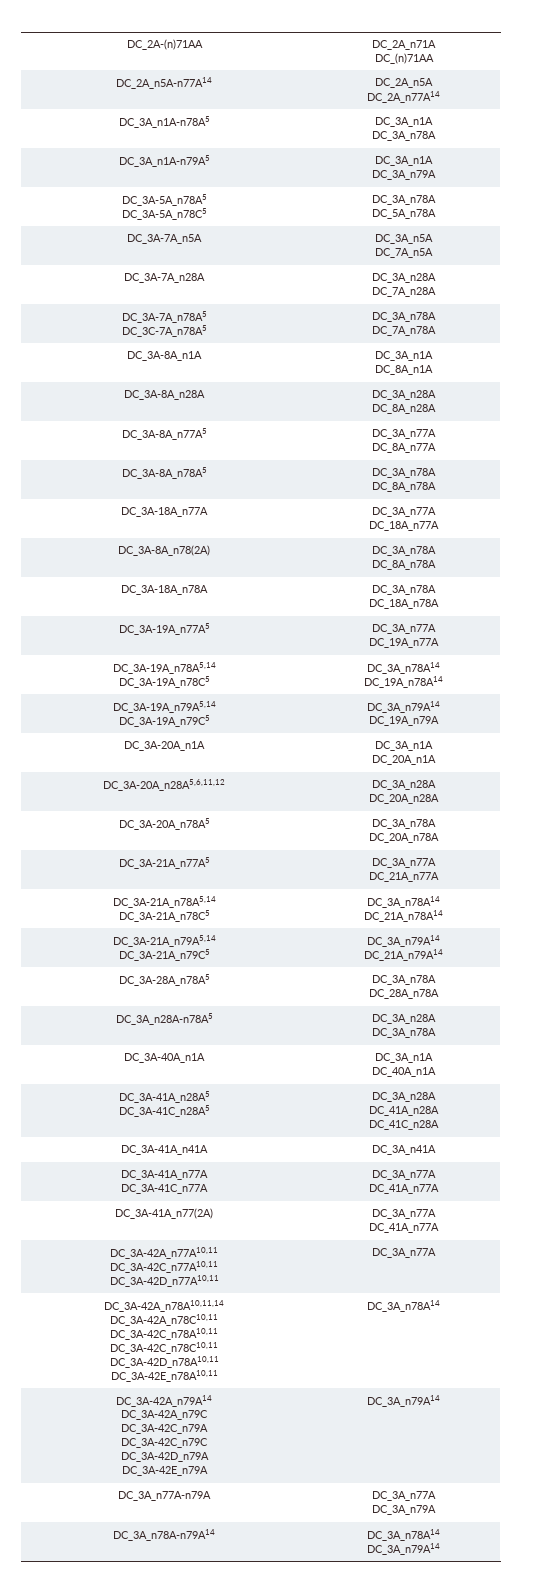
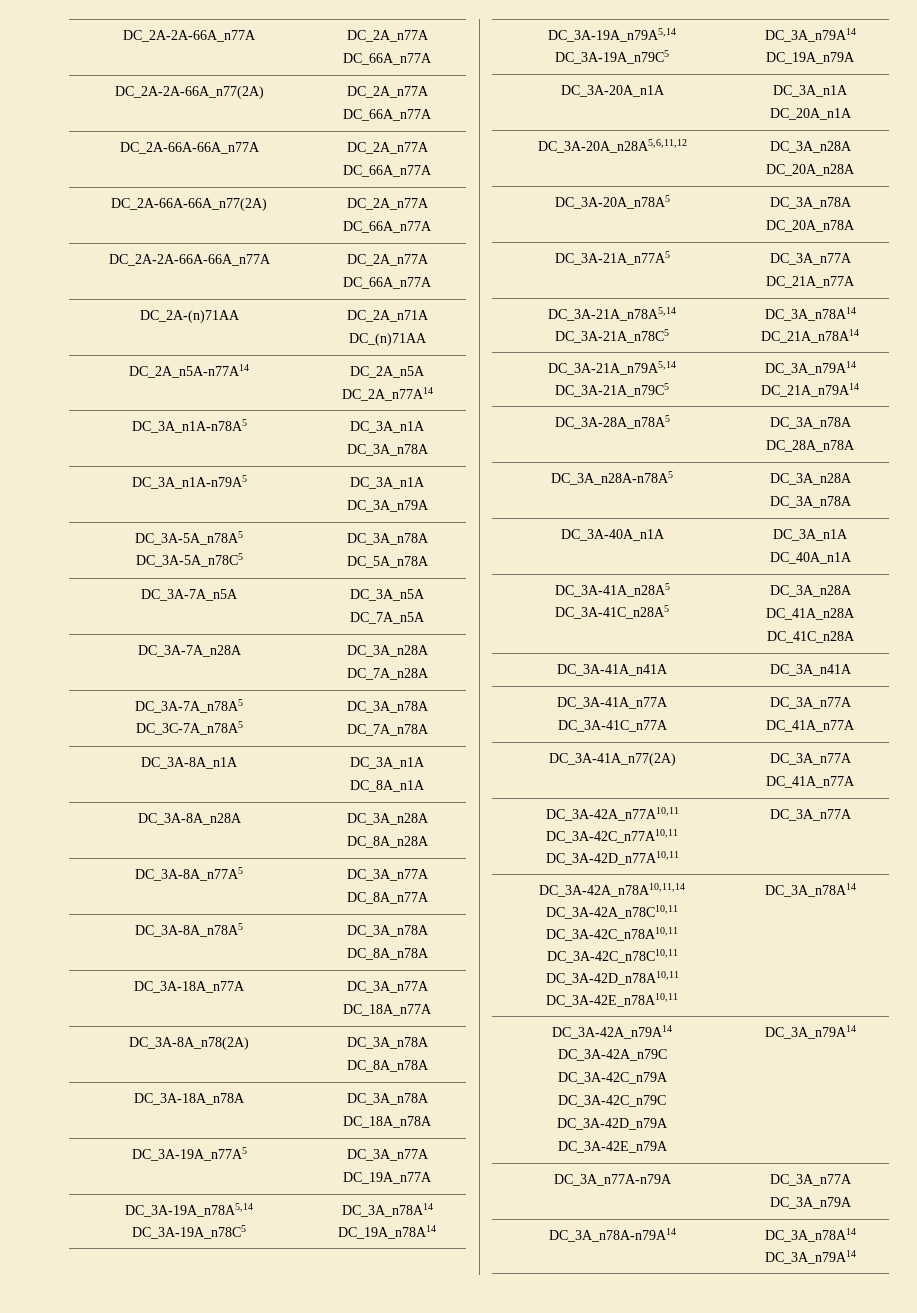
+ DC_2A-2A-66A_n77A | DC_2A_n77A
+ DC_66A_n77A
+ DC_2A-2A-66A_n77(2A) | DC_2A_n77A
+ DC_66A_n77A
+ DC_2A-66A-66A_n77A | DC_2A_n77A
+ DC_66A_n77A
+ DC_2A-66A-66A_n77(2A) | DC_2A_n77A
+ DC_66A_n77A
+ DC_2A-2A-66A-66A_n77A | DC_2A_n77A
+ DC_66A_n77A

